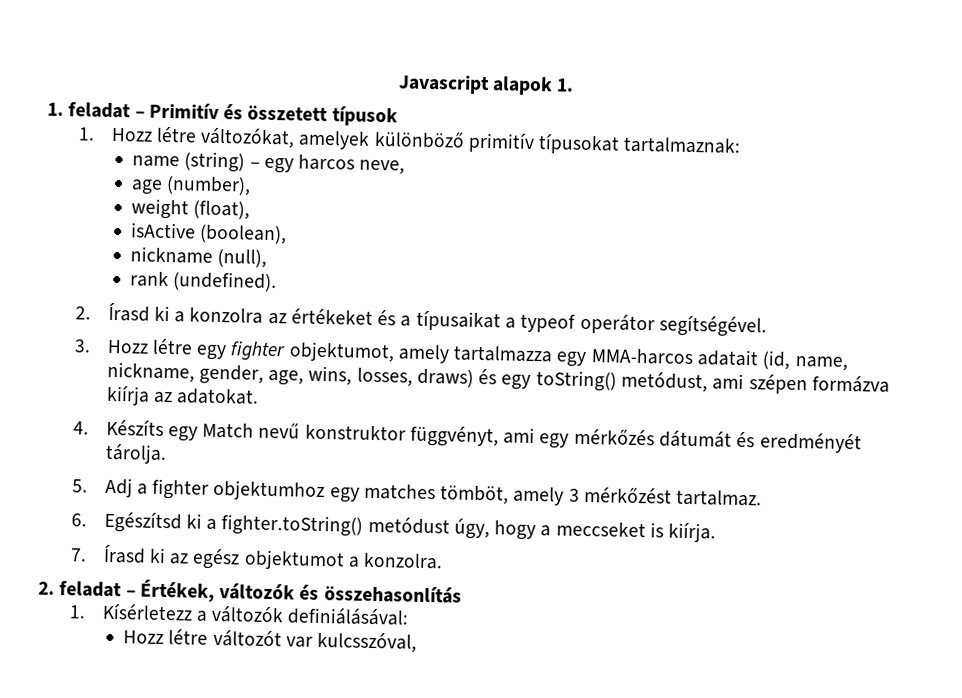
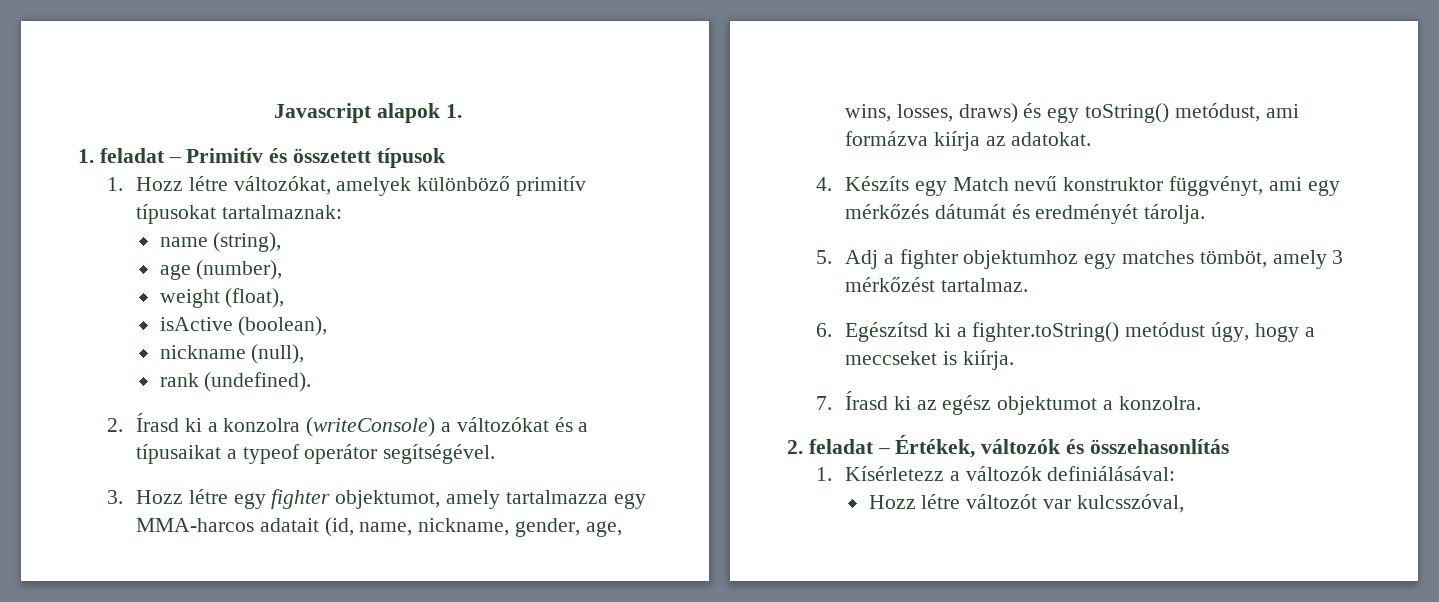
- name (string) – egy harcos neve,
+ name (string),
- 2. Írasd ki a konzolra az értékeket és a típusaikat a typeof operátor segítségével.
+ 2. Írasd ki a konzolra (writeConsole) a változókat és a típusaikat a typeof operátor segítségével.
- 3. Hozz létre egy fighter objektumot, amely tartalmazza egy MMA-harcos adatait (id, name, nickname, gender, age, wins, losses, draws) és egy toString() metódust, ami szépen formázva kiírja az adatokat.
+ 3. Hozz létre egy fighter objektumot, amely tartalmazza egy MMA-harcos adatait (id, name, nickname, gender, age, wins, losses, draws) és egy toString() metódust, ami formázva kiírja az adatokat.

